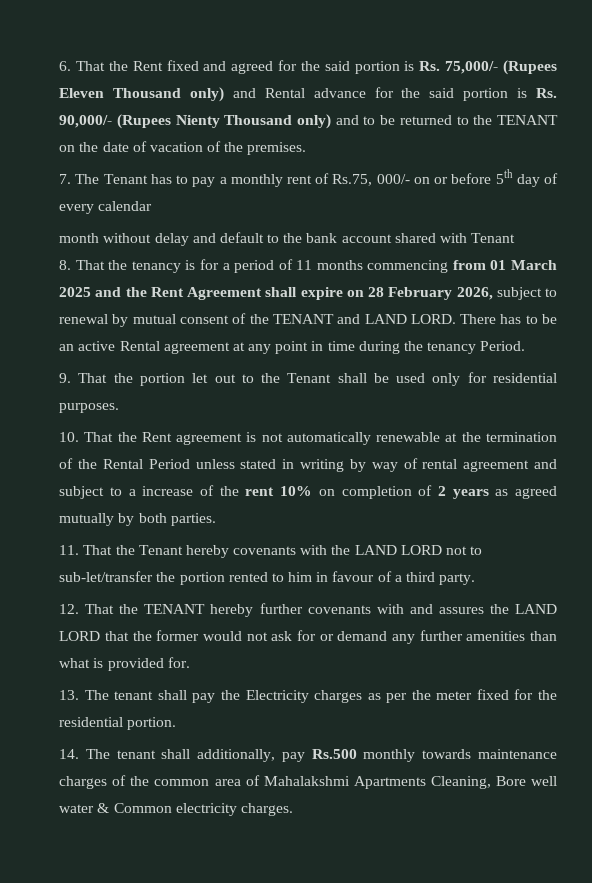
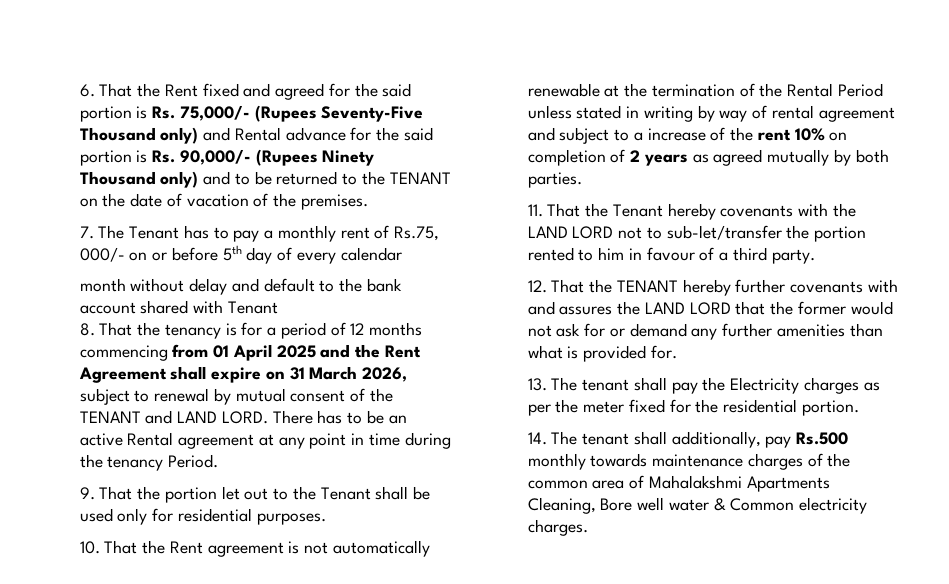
- 6. That the Rent fixed and agreed for the said portion is Rs. 75,000/- (Rupees Eleven Thousand only) and Rental advance for the said portion is Rs. 90,000/- (Rupees Nienty Thousand only) and to be returned to the TENANT on the date of vacation of the premises.
+ 6. That the Rent fixed and agreed for the said portion is Rs. 75,000/- (Rupees Seventy-Five Thousand only) and Rental advance for the said portion is Rs. 90,000/- (Rupees Ninety Thousand only) and to be returned to the TENANT on the date of vacation of the premises.
- 8. That the tenancy is for a period of 11 months commencing from 01 March 2025 and the Rent Agreement shall expire on 28 February 2026, subject to renewal by mutual consent of the TENANT and LAND LORD.
+ 8. That the tenancy is for a period of 12 months commencing from 01 April 2025 and the Rent Agreement shall expire on 31 March 2026, subject to renewal by mutual consent of the TENANT and LAND LORD.

